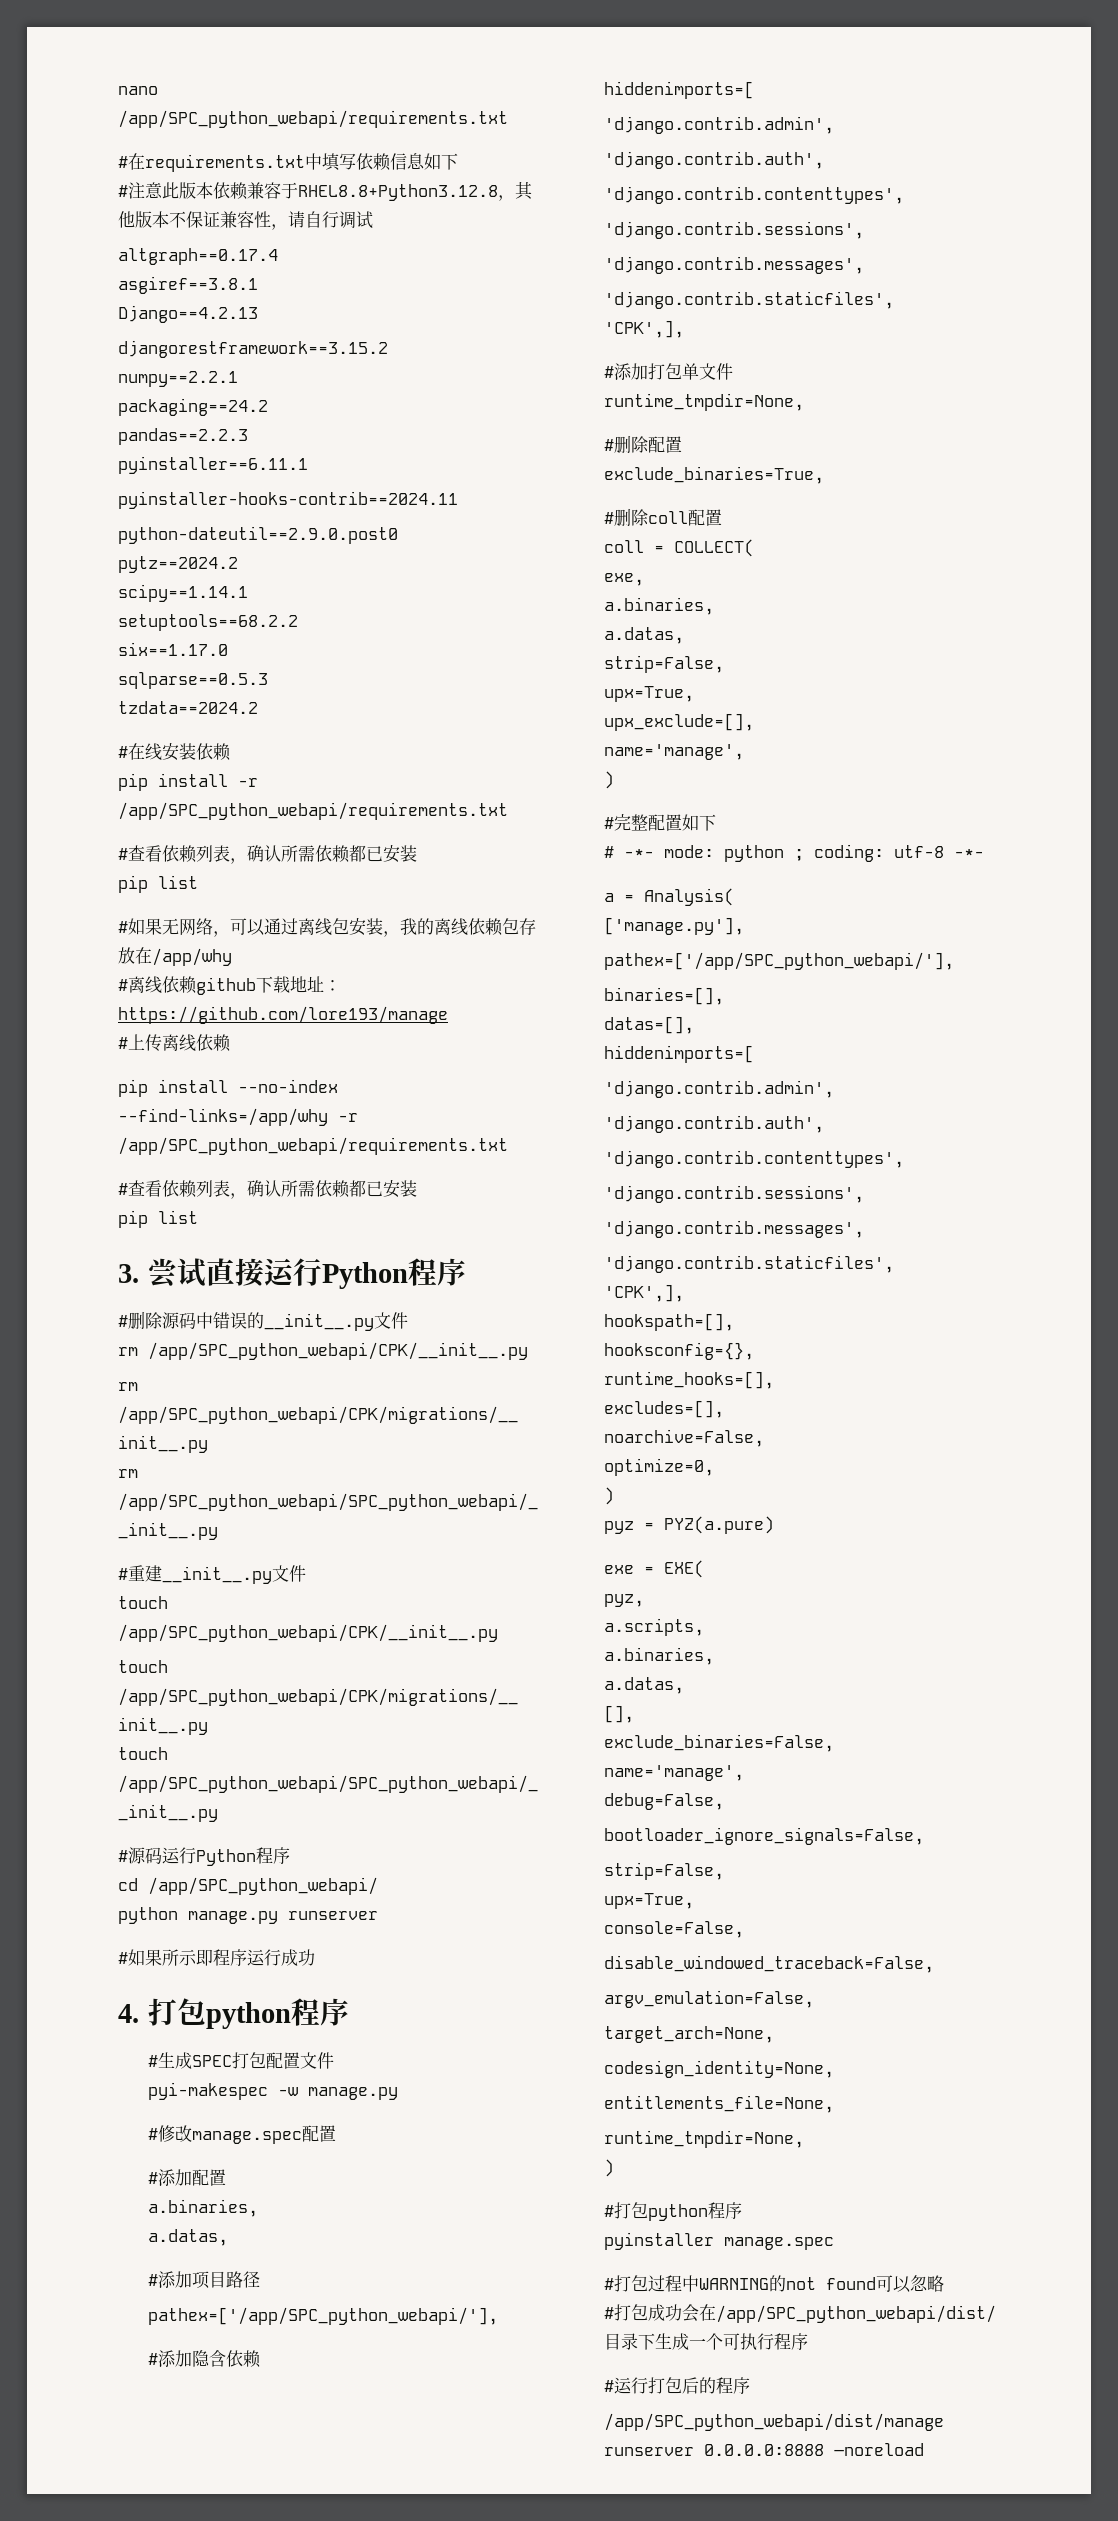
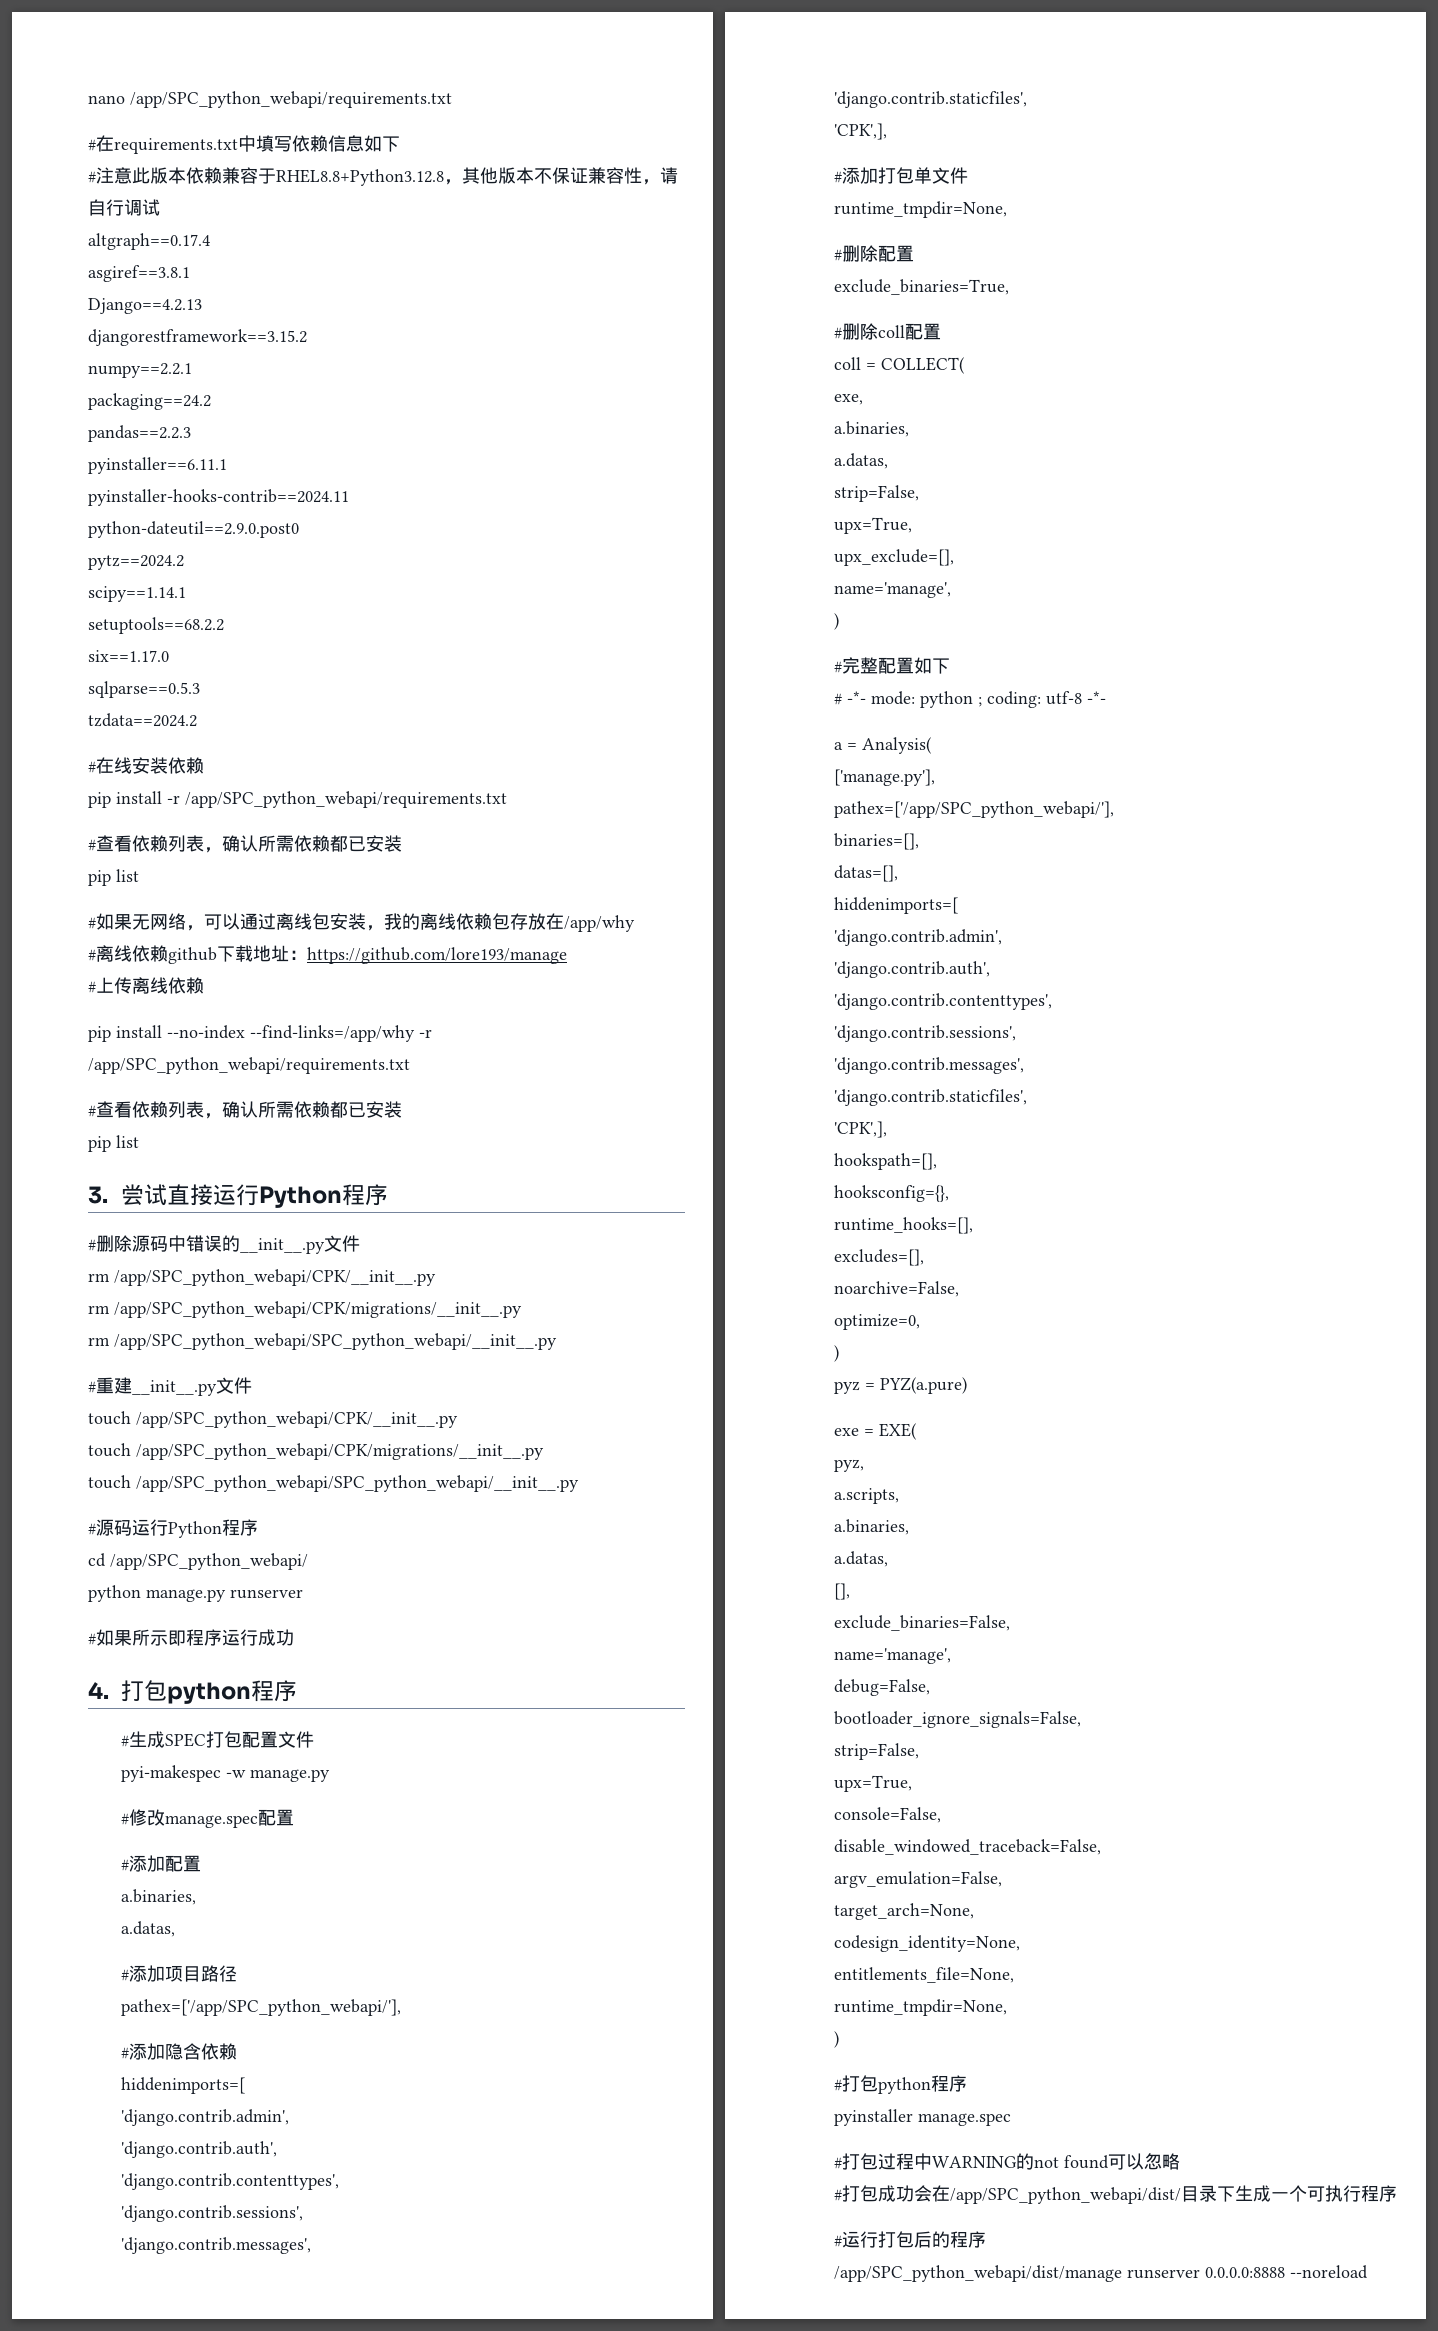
- /app/SPC_python_webapi/dist/manage runserver 0.0.0.0:8888 –noreload
+ /app/SPC_python_webapi/dist/manage runserver 0.0.0.0:8888 --noreload

